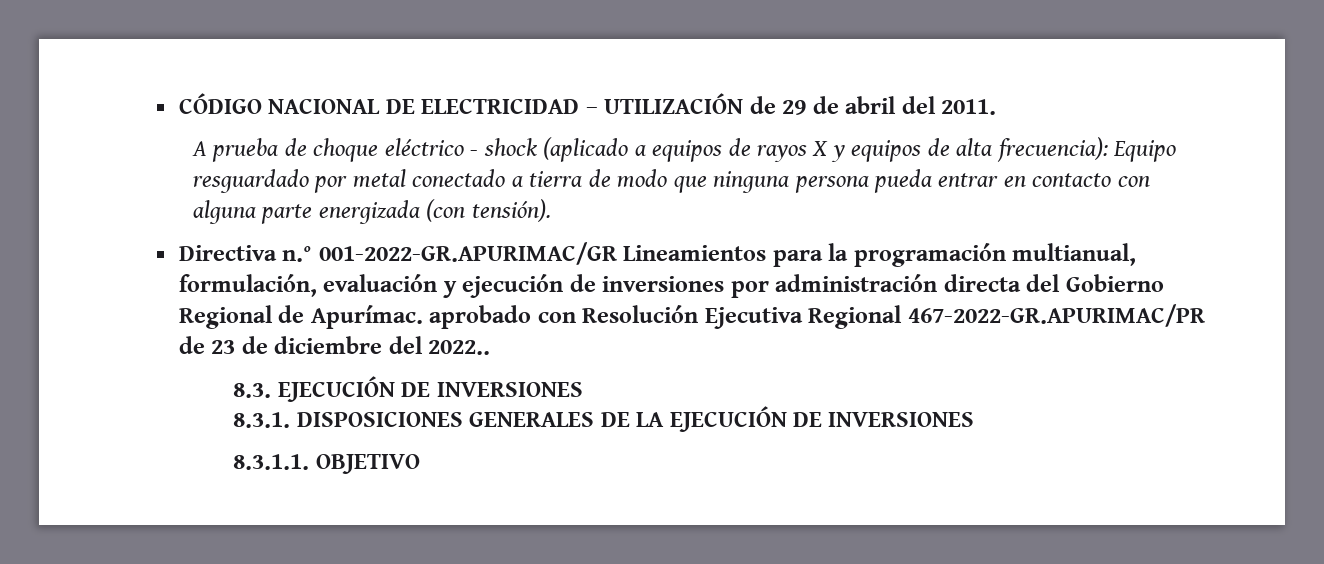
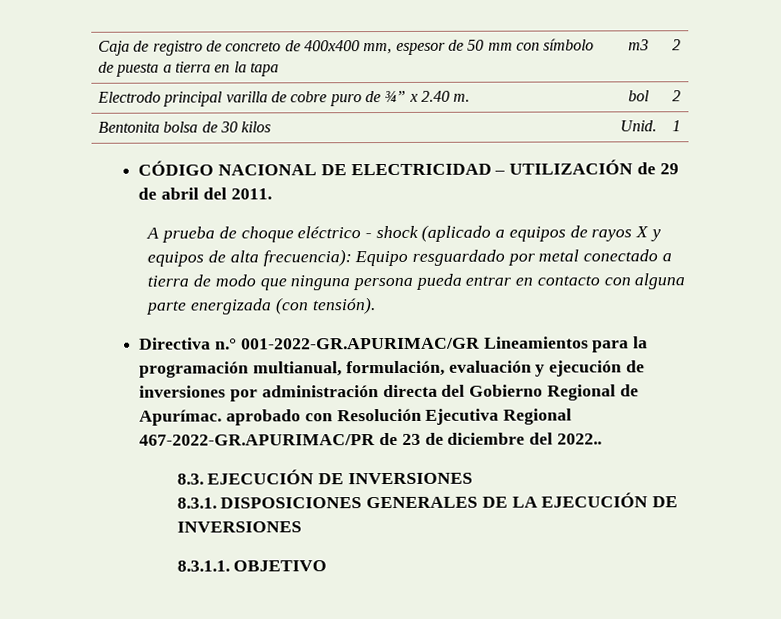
+ Caja de registro de concreto de 400x400 mm, espesor de 50 mm con símbolo de puesta a tierra en la tapa | m3 | 2
+ Electrodo principal varilla de cobre puro de ¾” x 2.40 m. | bol | 2
+ Bentonita bolsa de 30 kilos | Unid. | 1

